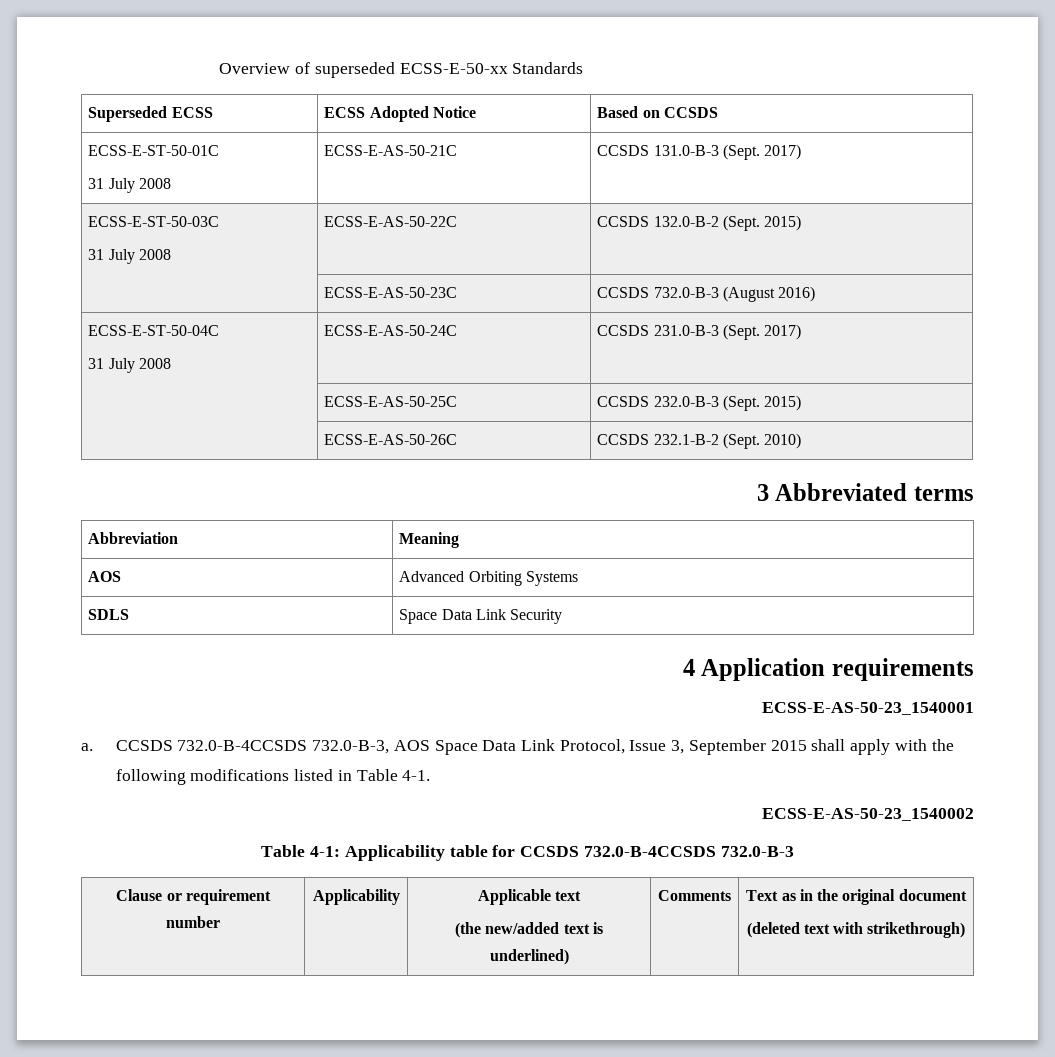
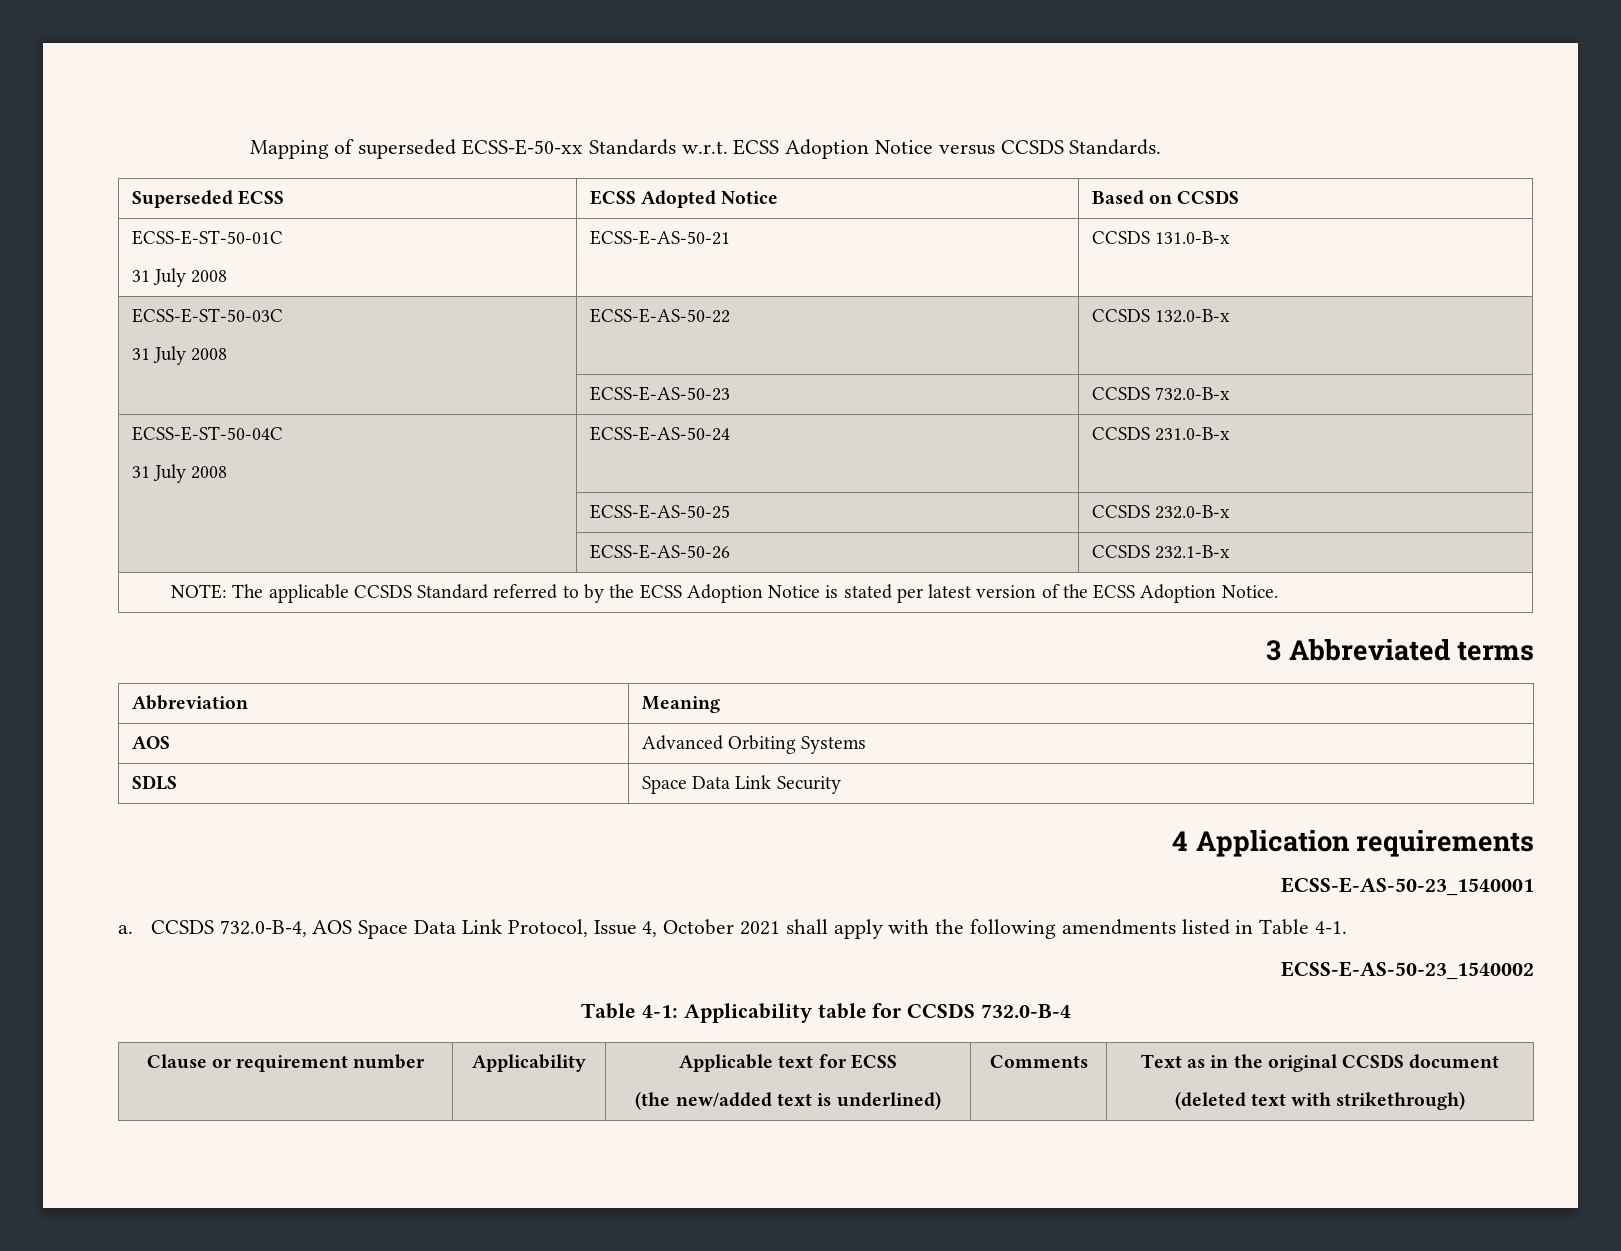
- Overview of superseded ECSS-E-50-xx Standards
+ Mapping of superseded ECSS-E-50-xx Standards w.r.t. ECSS Adoption Notice versus CCSDS Standards.
  ECSS-E-ST-50-01C
- 31 July 2008 | ECSS-E-AS-50-21C | CCSDS 131.0-B-3 (Sept. 2017)
+ 31 July 2008 | ECSS-E-AS-50-21 | CCSDS 131.0-B-x
  ECSS-E-ST-50-03C
- 31 July 2008 | ECSS-E-AS-50-22C | CCSDS 132.0-B-2 (Sept. 2015)
- | ECSS-E-AS-50-23C | CCSDS 732.0-B-3 (August 2016)
+ 31 July 2008 | ECSS-E-AS-50-22 | CCSDS 132.0-B-x
+ | ECSS-E-AS-50-23 | CCSDS 732.0-B-x
  ECSS-E-ST-50-04C
- 31 July 2008 | ECSS-E-AS-50-24C | CCSDS 231.0-B-3 (Sept. 2017)
- | ECSS-E-AS-50-25C | CCSDS 232.0-B-3 (Sept. 2015)
- | ECSS-E-AS-50-26C | CCSDS 232.1-B-2 (Sept. 2010)
+ 31 July 2008 | ECSS-E-AS-50-24 | CCSDS 231.0-B-x
+ | ECSS-E-AS-50-25 | CCSDS 232.0-B-x
+ | ECSS-E-AS-50-26 | CCSDS 232.1-B-x
+ NOTE: The applicable CCSDS Standard referred to by the ECSS Adoption Notice is stated per latest version of the ECSS Adoption Notice.
- CCSDS 732.0-B-4CCSDS 732.0-B-3, AOS Space Data Link Protocol, Issue 3, September 2015 shall apply with the following modifications listed in Table 4-1.
+ CCSDS 732.0-B-4, AOS Space Data Link Protocol, Issue 4, October 2021 shall apply with the following amendments listed in Table 4-1.
- Table 4-1: Applicability table for CCSDS 732.0-B-4CCSDS 732.0-B-3
+ Table 4-1: Applicability table for CCSDS 732.0-B-4
- Clause or requirement number | Applicability | Applicable text
- (the new/added text is underlined) | Comments | Text as in the original document
+ Clause or requirement number | Applicability | Applicable text for ECSS
+ (the new/added text is underlined) | Comments | Text as in the original CCSDS document

